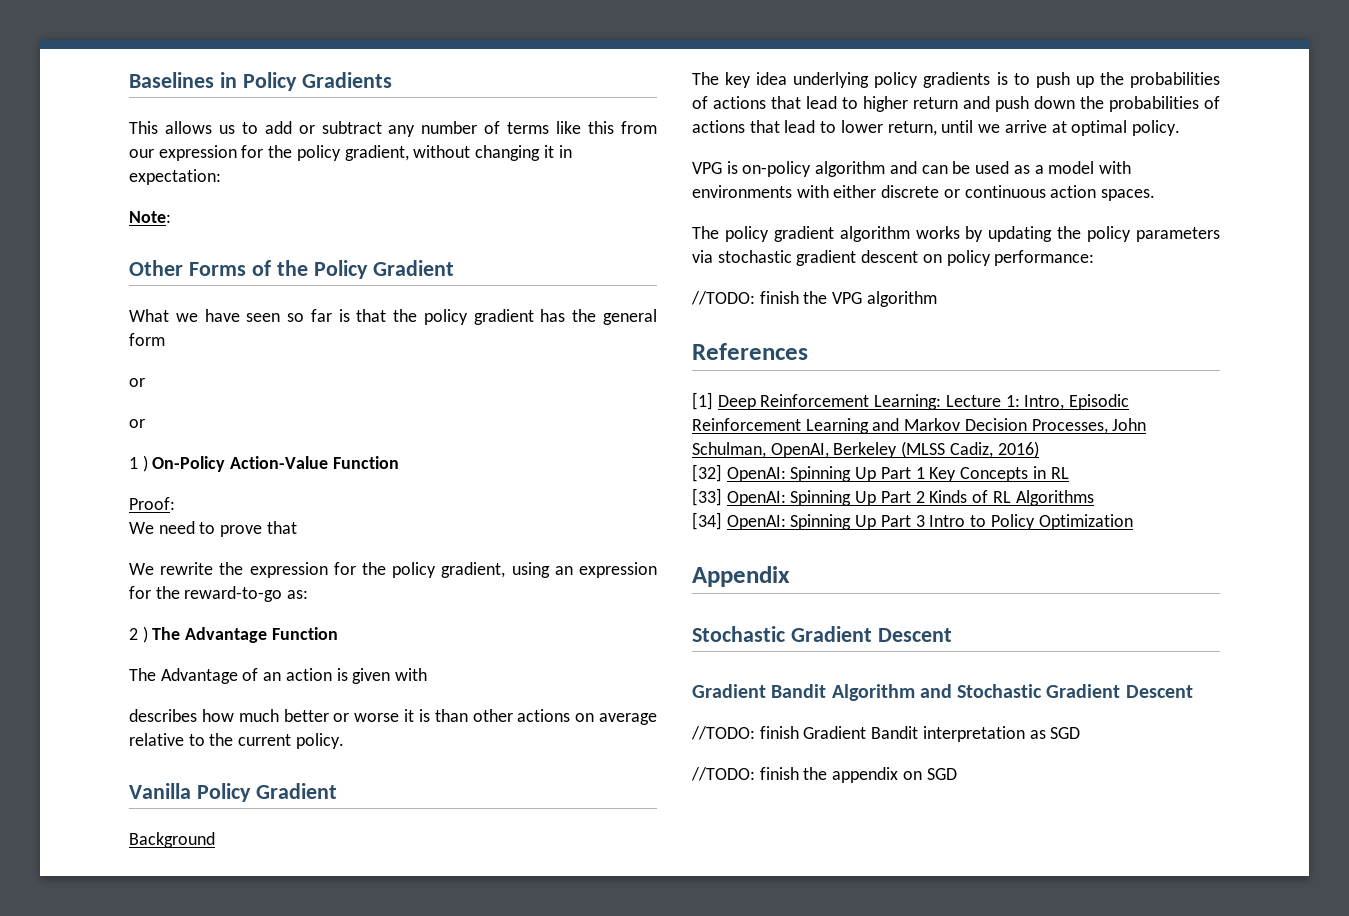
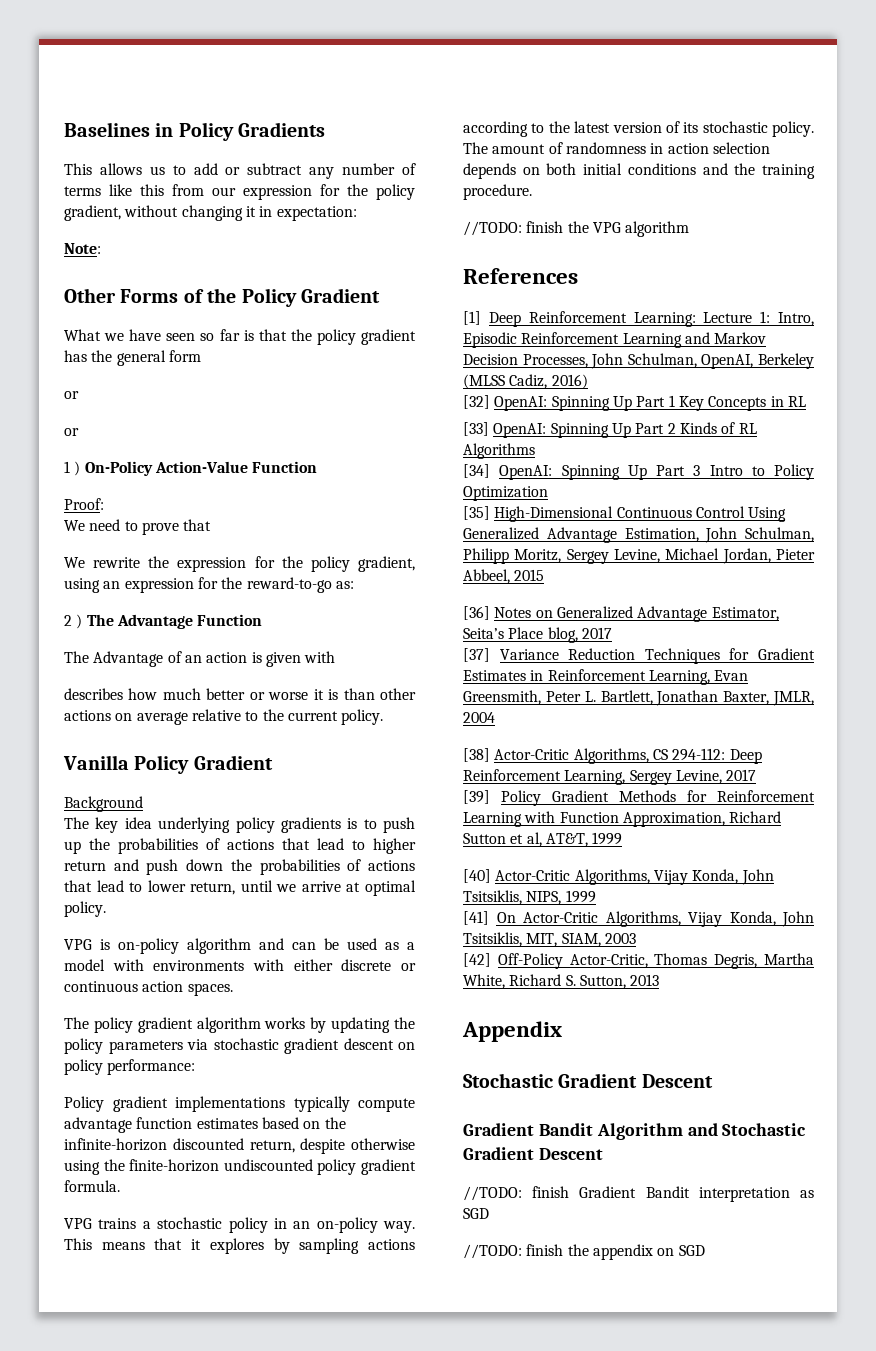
+ Policy gradient implementations typically compute advantage function estimates based on the infinite-horizon discounted return, despite otherwise using the finite-horizon undiscounted policy gradient formula.
+ VPG trains a stochastic policy in an on-policy way. This means that it explores by sampling actions according to the latest version of its stochastic policy. The amount of randomness in action selection depends on both initial conditions and the training procedure.
+ [35] High-Dimensional Continuous Control Using Generalized Advantage Estimation, John Schulman, Philipp Moritz, Sergey Levine, Michael Jordan, Pieter Abbeel, 2015
+ [36] Notes on Generalized Advantage Estimator, Seita’s Place blog, 2017
+ [37] Variance Reduction Techniques for Gradient Estimates in Reinforcement Learning, Evan Greensmith, Peter L. Bartlett, Jonathan Baxter, JMLR, 2004
+ [38] Actor-Critic Algorithms, CS 294-112: Deep Reinforcement Learning, Sergey Levine, 2017
+ [39] Policy Gradient Methods for Reinforcement Learning with Function Approximation, Richard Sutton et al, AT&T, 1999
+ [40] Actor-Critic Algorithms, Vijay Konda, John Tsitsiklis, NIPS, 1999
+ [41] On Actor-Critic Algorithms, Vijay Konda, John Tsitsiklis, MIT, SIAM, 2003
+ [42] Off-Policy Actor-Critic, Thomas Degris, Martha White, Richard S. Sutton, 2013

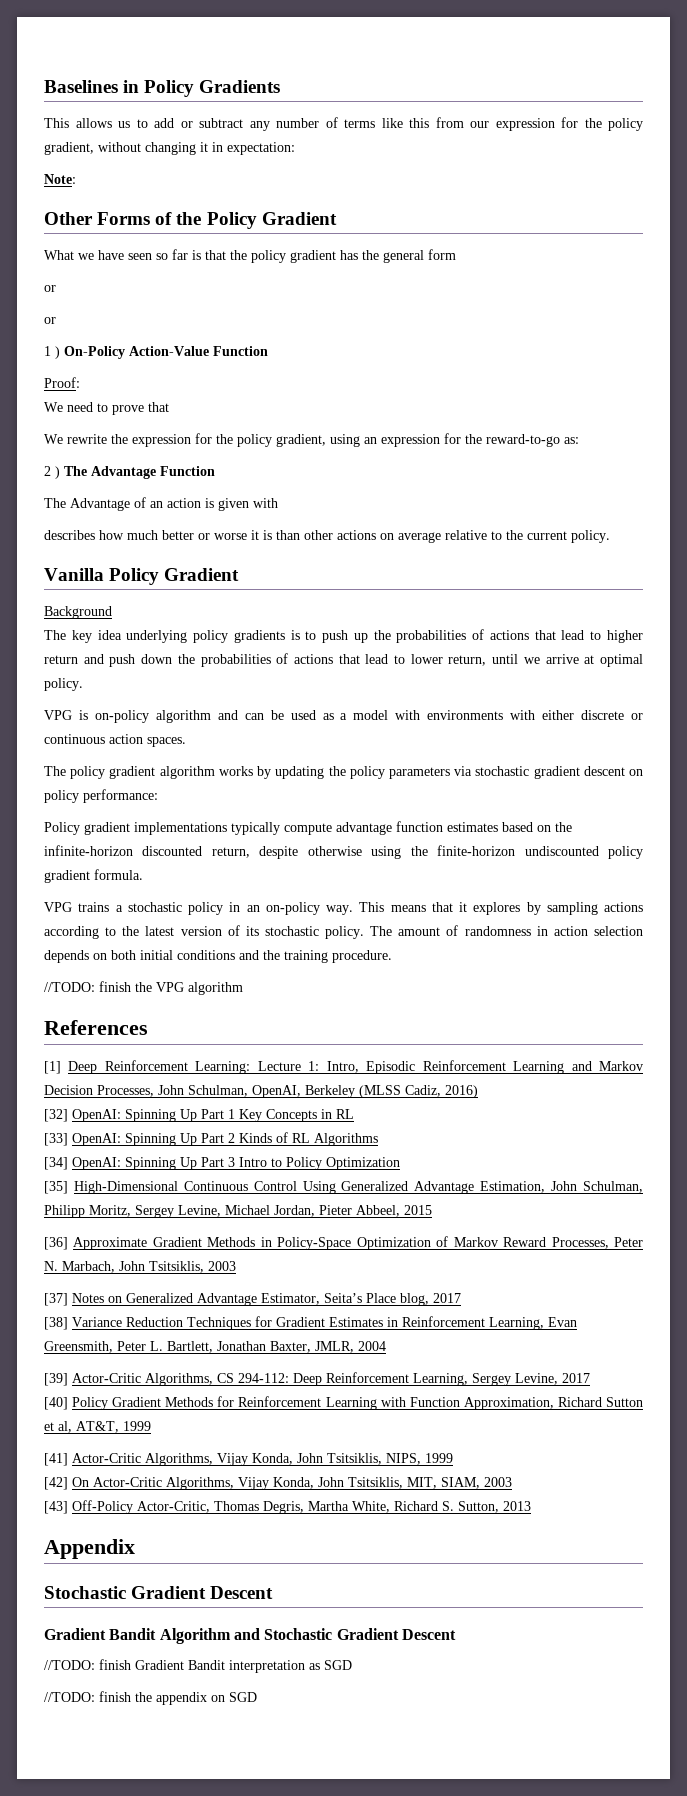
- [36] Notes on Generalized Advantage Estimator, Seita’s Place blog, 2017
+ [36] Approximate Gradient Methods in Policy-Space Optimization of Markov Reward Processes, Peter N. Marbach, John Tsitsiklis, 2003
+ [37] Notes on Generalized Advantage Estimator, Seita’s Place blog, 2017
- [37] Variance Reduction Techniques for Gradient Estimates in Reinforcement Learning, Evan Greensmith, Peter L. Bartlett, Jonathan Baxter, JMLR, 2004
+ [38] Variance Reduction Techniques for Gradient Estimates in Reinforcement Learning, Evan Greensmith, Peter L. Bartlett, Jonathan Baxter, JMLR, 2004
- [38] Actor-Critic Algorithms, CS 294-112: Deep Reinforcement Learning, Sergey Levine, 2017
+ [39] Actor-Critic Algorithms, CS 294-112: Deep Reinforcement Learning, Sergey Levine, 2017
- [39] Policy Gradient Methods for Reinforcement Learning with Function Approximation, Richard Sutton et al, AT&T, 1999
+ [40] Policy Gradient Methods for Reinforcement Learning with Function Approximation, Richard Sutton et al, AT&T, 1999
- [40] Actor-Critic Algorithms, Vijay Konda, John Tsitsiklis, NIPS, 1999
+ [41] Actor-Critic Algorithms, Vijay Konda, John Tsitsiklis, NIPS, 1999
- [41] On Actor-Critic Algorithms, Vijay Konda, John Tsitsiklis, MIT, SIAM, 2003
+ [42] On Actor-Critic Algorithms, Vijay Konda, John Tsitsiklis, MIT, SIAM, 2003
- [42] Off-Policy Actor-Critic, Thomas Degris, Martha White, Richard S. Sutton, 2013
+ [43] Off-Policy Actor-Critic, Thomas Degris, Martha White, Richard S. Sutton, 2013

